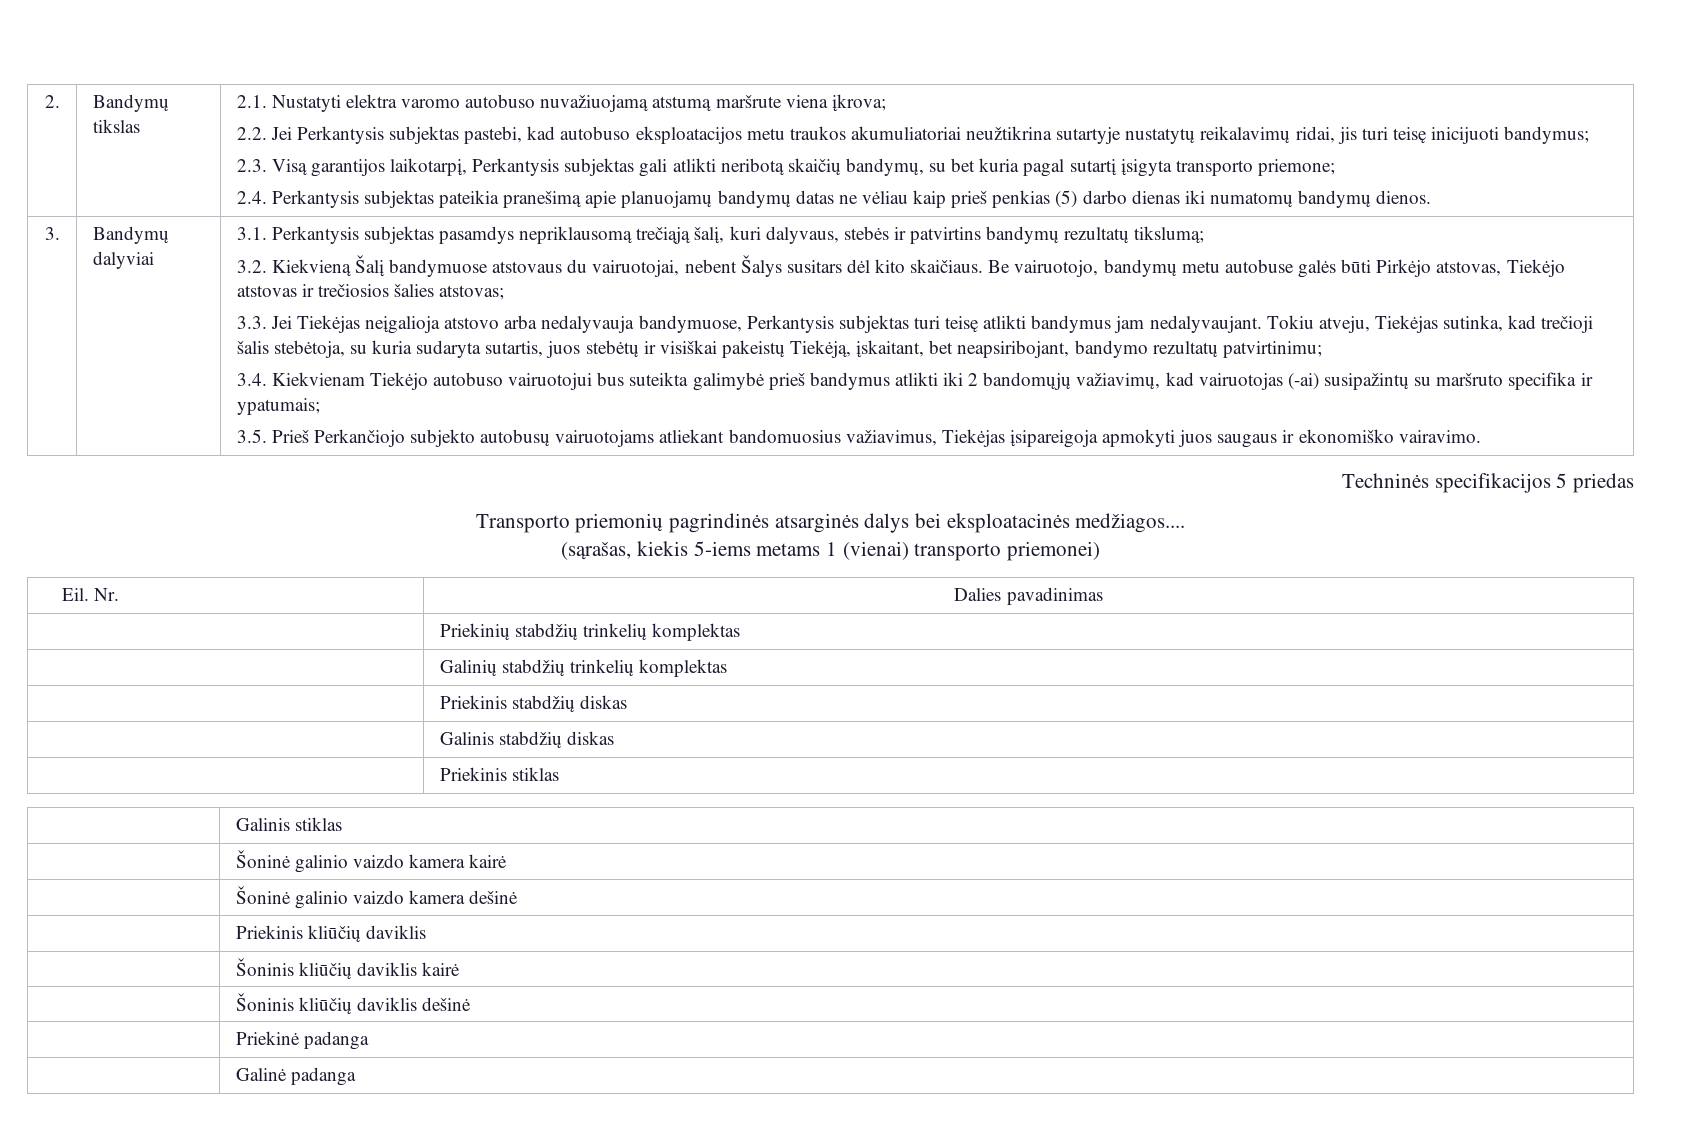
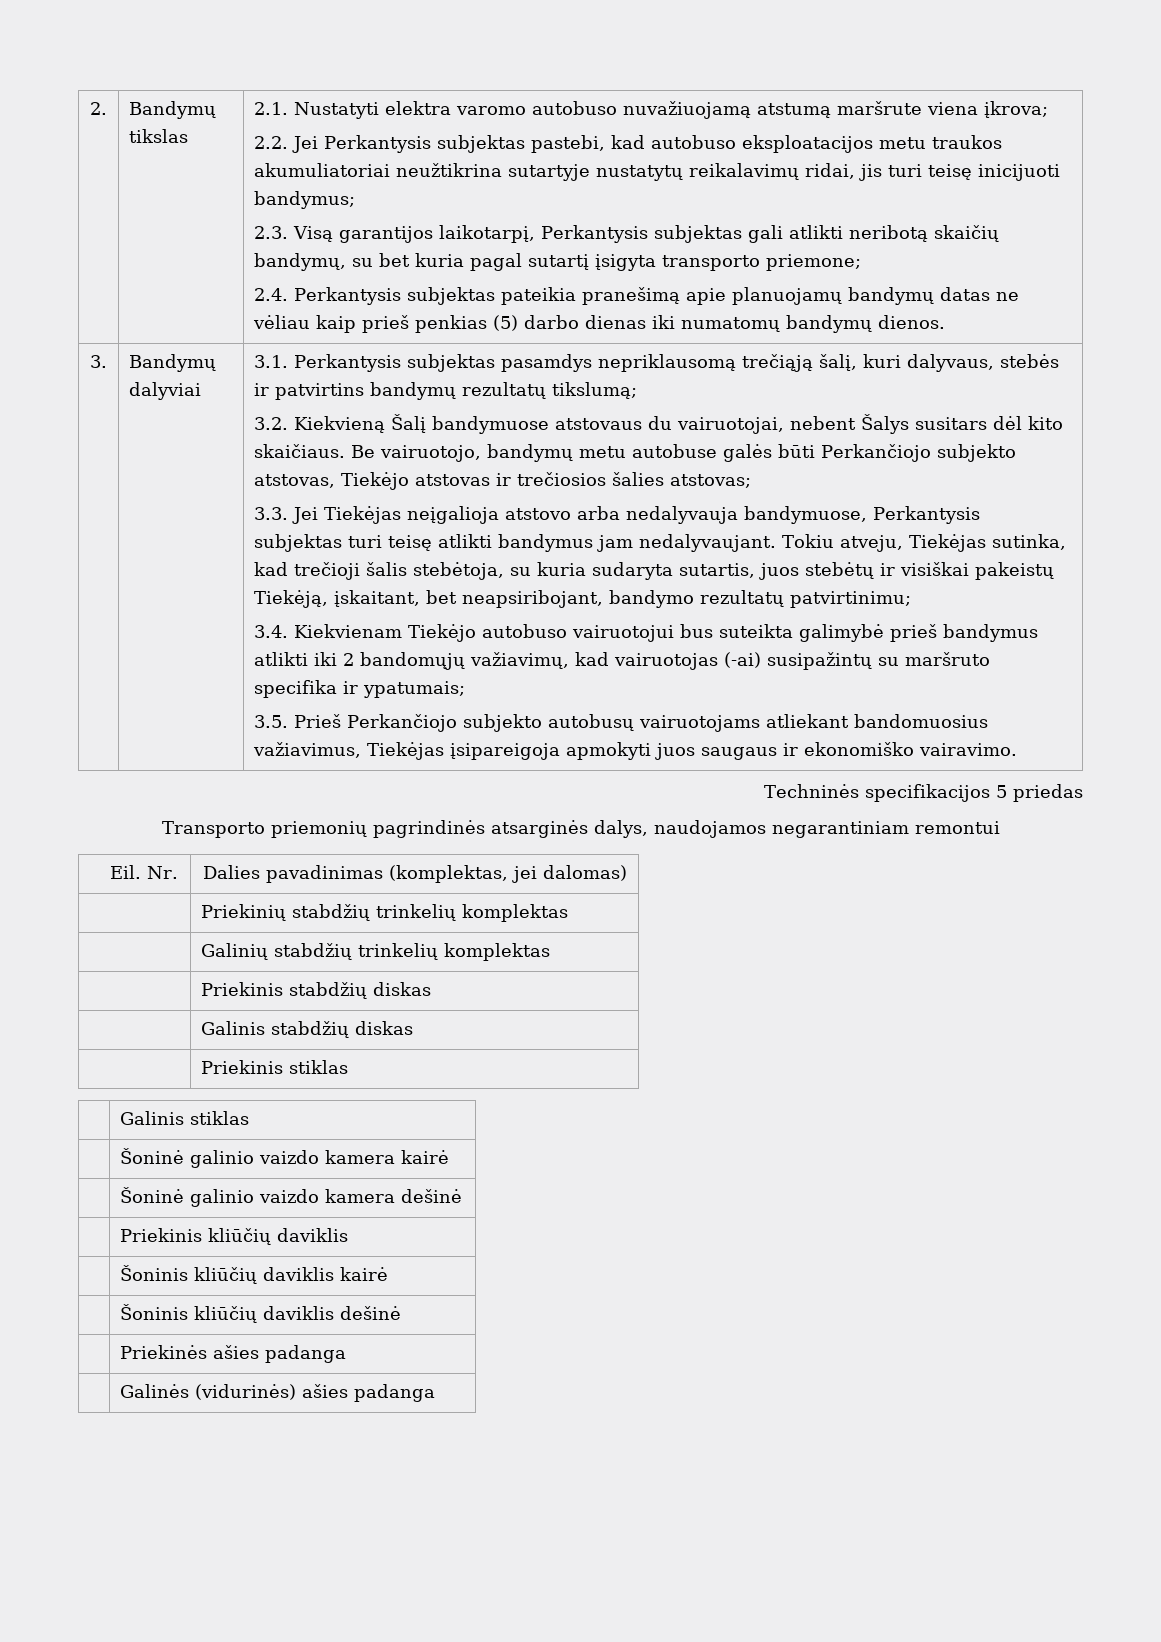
- Be vairuotojo, bandymų metu autobuse galės būti Pirkėjo atstovas, Tiekėjo atstovas ir trečiosios šalies atstovas;
+ Be vairuotojo, bandymų metu autobuse galės būti Perkančiojo subjekto atstovas, Tiekėjo atstovas ir trečiosios šalies atstovas;
- Transporto priemonių pagrindinės atsarginės dalys bei eksploatacinės medžiagos....
- (sąrašas, kiekis 5-iems metams 1 (vienai) transporto priemonei)
+ Transporto priemonių pagrindinės atsarginės dalys, naudojamos negarantiniam remontui
- Eil. Nr. | Dalies pavadinimas
+ Eil. Nr. | Dalies pavadinimas (komplektas, jei dalomas)
- | Priekinė padanga
+ | Priekinės ašies padanga
- | Galinė padanga
+ | Galinės (vidurinės) ašies padanga

